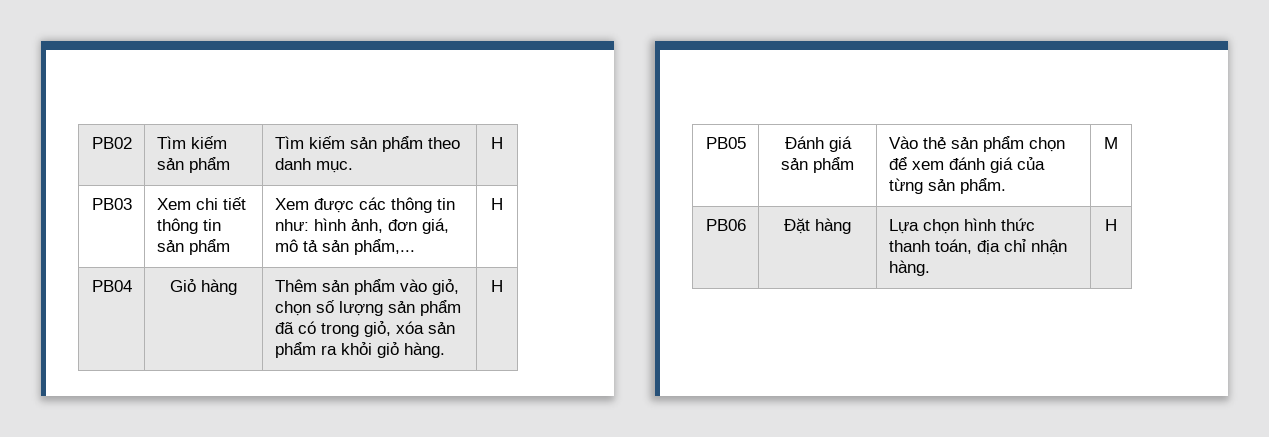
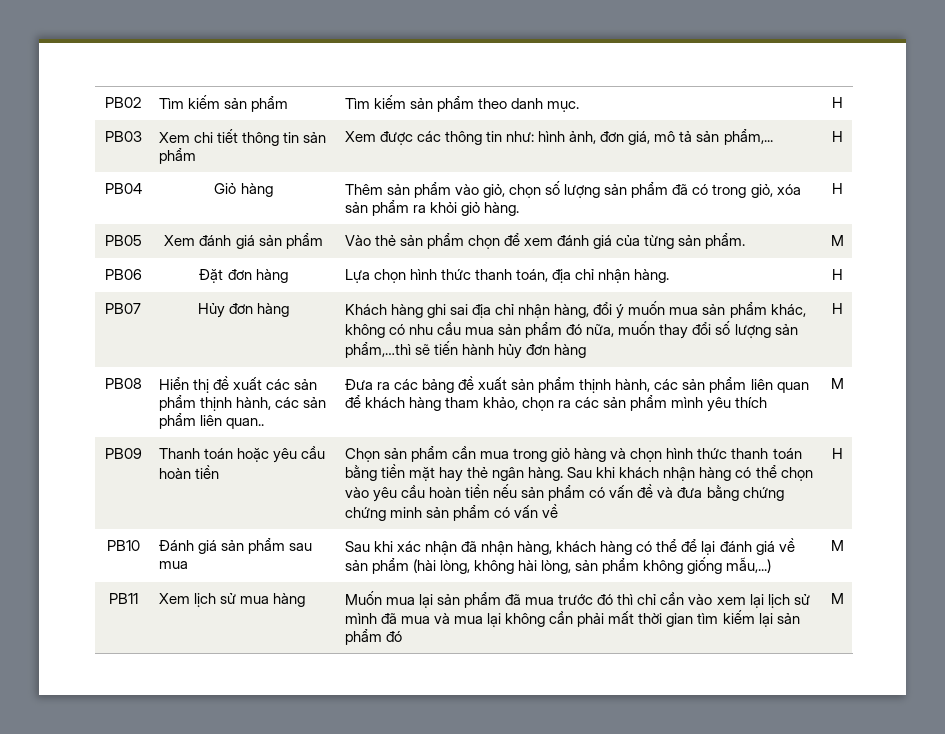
- PB05 | Đánh giá sản phẩm | Vào thẻ sản phẩm chọn để xem đánh giá của từng sản phẩm. | M
+ PB05 | Xem đánh giá sản phẩm | Vào thẻ sản phẩm chọn để xem đánh giá của từng sản phẩm. | M
- PB06 | Đặt hàng | Lựa chọn hình thức thanh toán, địa chỉ nhận hàng. | H
+ PB06 | Đặt đơn hàng | Lựa chọn hình thức thanh toán, địa chỉ nhận hàng. | H
+ PB07 | Hủy đơn hàng | Khách hàng ghi sai địa chỉ nhận hàng, đổi ý muốn mua sản phẩm khác, không có nhu cầu mua sản phẩm đó nữa, muốn thay đổi số lượng sản phẩm,…thì sẽ tiến hành hủy đơn hàng | H
+ PB08 | Hiển thị đề xuất các sản phẩm thịnh hành, các sản phẩm liên quan.. | Đưa ra các bảng đề xuất sản phẩm thịnh hành, các sản phẩm liên quan để khách hàng tham khảo, chọn ra các sản phẩm mình yêu thích | M
+ PB09 | Thanh toán hoặc yêu cầu hoàn tiền | Chọn sản phẩm cần mua trong giỏ hàng và chọn hình thức thanh toán bằng tiền mặt hay thẻ ngân hàng. Sau khi khách nhận hàng có thể chọn vào yêu cầu hoàn tiền nếu sản phẩm có vấn đề và đưa bằng chứng chứng minh sản phẩm có vấn về | H
+ PB10 | Đánh giá sản phẩm sau mua | Sau khi xác nhận đã nhận hàng, khách hàng có thể để lại đánh giá về sản phẩm (hài lòng, không hài lòng, sản phẩm không giống mẫu,...) | M
+ PB11 | Xem lịch sử mua hàng | Muốn mua lại sản phẩm đã mua trước đó thì chỉ cần vào xem lại lịch sử mình đã mua và mua lại không cần phải mất thời gian tìm kiếm lại sản phẩm đó | M

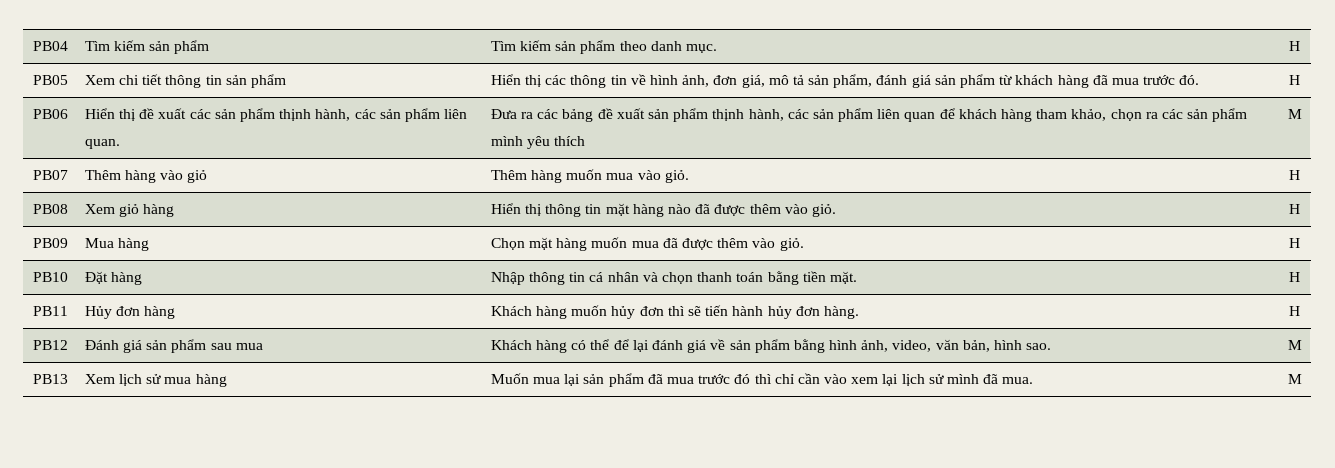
- PB02 | Tìm kiếm sản phẩm | Tìm kiếm sản phẩm theo danh mục. | H
+ PB04 | Tìm kiếm sản phẩm | Tìm kiếm sản phẩm theo danh mục. | H
- PB03 | Xem chi tiết thông tin sản phẩm | Xem được các thông tin như: hình ảnh, đơn giá, mô tả sản phẩm,... | H
- PB04 | Giỏ hàng | Thêm sản phẩm vào giỏ, chọn số lượng sản phẩm đã có trong giỏ, xóa sản phẩm ra khỏi giỏ hàng. | H
- PB05 | Xem đánh giá sản phẩm | Vào thẻ sản phẩm chọn để xem đánh giá của từng sản phẩm. | M
- PB06 | Đặt đơn hàng | Lựa chọn hình thức thanh toán, địa chỉ nhận hàng. | H
- PB07 | Hủy đơn hàng | Khách hàng ghi sai địa chỉ nhận hàng, đổi ý muốn mua sản phẩm khác, không có nhu cầu mua sản phẩm đó nữa, muốn thay đổi số lượng sản phẩm,…thì sẽ tiến hành hủy đơn hàng | H
- PB08
+ PB05 | Xem chi tiết thông tin sản phẩm | Hiển thị các thông tin về hình ảnh, đơn giá, mô tả sản phẩm, đánh giá sản phẩm từ khách hàng đã mua trước đó. | H
+ PB06
- Hiển thị đề xuất các sản phẩm thịnh hành, các sản phẩm liên quan..
+ Hiển thị đề xuất các sản phẩm thịnh hành, các sản phẩm liên quan.
- PB09 | Thanh toán hoặc yêu cầu hoàn tiền | Chọn sản phẩm cần mua trong giỏ hàng và chọn hình thức thanh toán bằng tiền mặt hay thẻ ngân hàng. Sau khi khách nhận hàng có thể chọn vào yêu cầu hoàn tiền nếu sản phẩm có vấn đề và đưa bằng chứng chứng minh sản phẩm có vấn về | H
- PB10 | Đánh giá sản phẩm sau mua | Sau khi xác nhận đã nhận hàng, khách hàng có thể để lại đánh giá về sản phẩm (hài lòng, không hài lòng, sản phẩm không giống mẫu,...) | M
- PB11 | Xem lịch sử mua hàng | Muốn mua lại sản phẩm đã mua trước đó thì chỉ cần vào xem lại lịch sử mình đã mua và mua lại không cần phải mất thời gian tìm kiếm lại sản phẩm đó | M
+ PB07 | Thêm hàng vào giỏ | Thêm hàng muốn mua vào giỏ. | H
+ PB08 | Xem giỏ hàng | Hiển thị thông tin mặt hàng nào đã được thêm vào giỏ. | H
+ PB09 | Mua hàng | Chọn mặt hàng muốn mua đã được thêm vào giỏ. | H
+ PB10 | Đặt hàng | Nhập thông tin cá nhân và chọn thanh toán bằng tiền mặt. | H
+ PB11 | Hủy đơn hàng | Khách hàng muốn hủy đơn thì sẽ tiến hành hủy đơn hàng. | H
+ PB12 | Đánh giá sản phẩm sau mua | Khách hàng có thể để lại đánh giá về sản phẩm bằng hình ảnh, video, văn bản, hình sao. | M
+ PB13 | Xem lịch sử mua hàng | Muốn mua lại sản phẩm đã mua trước đó thì chỉ cần vào xem lại lịch sử mình đã mua. | M

